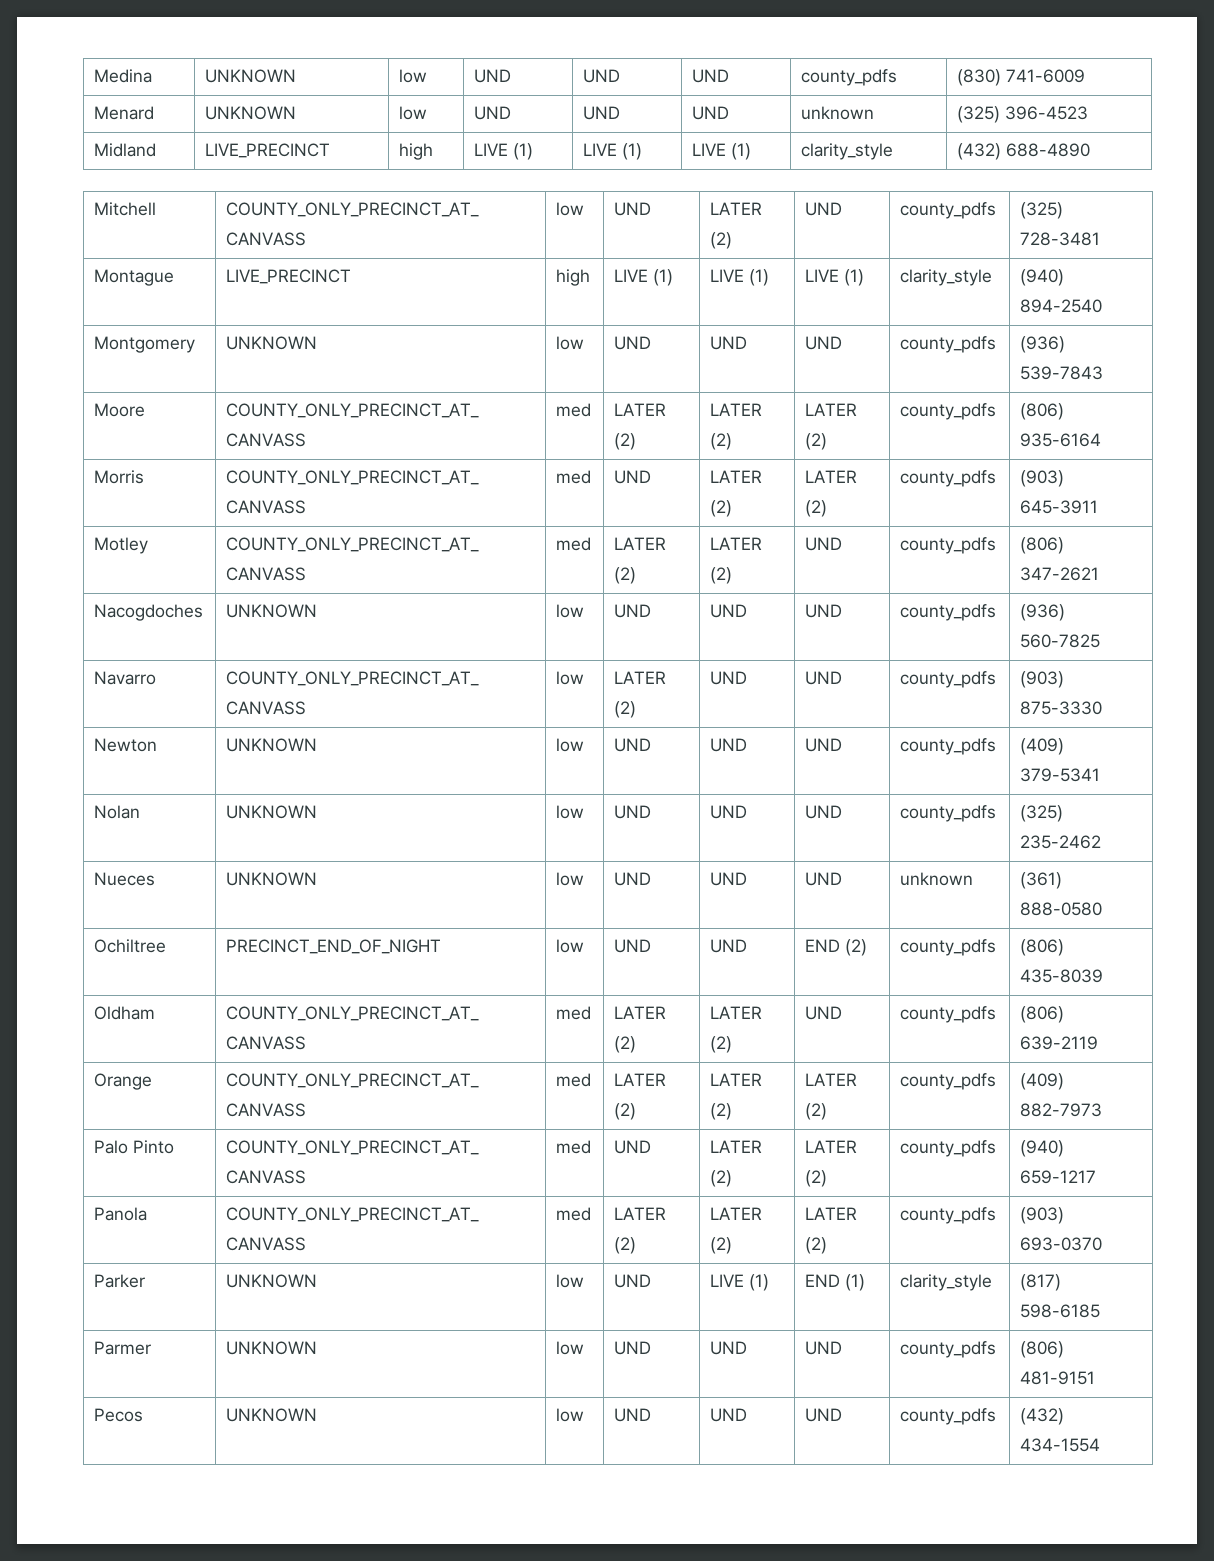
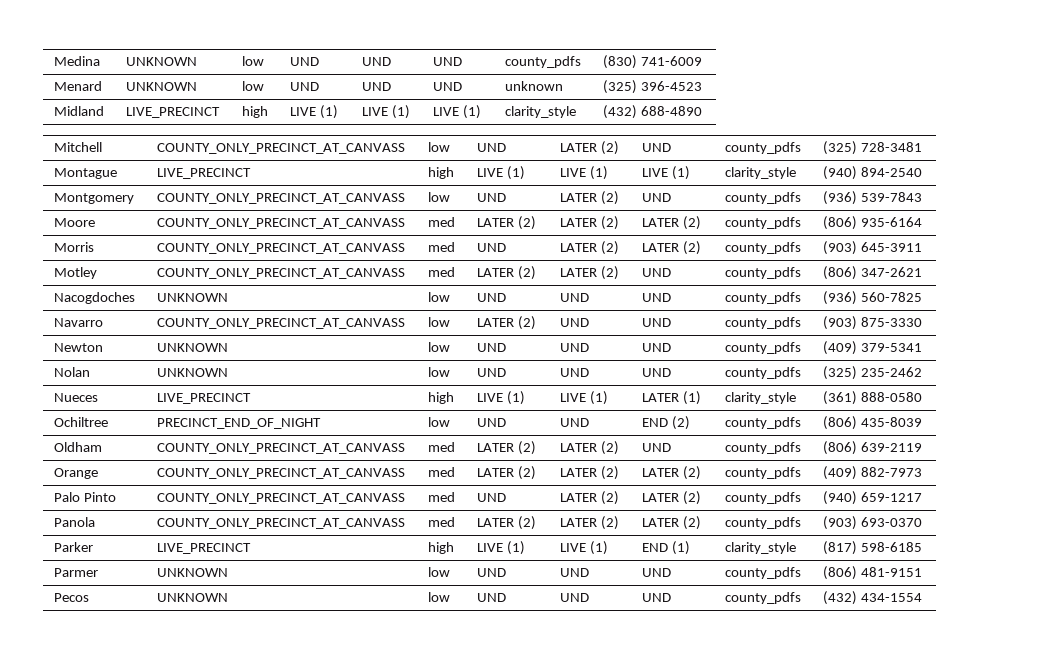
- Montgomery | UNKNOWN | low | UND | UND | UND | county_pdfs | (936) 539-7843
+ Montgomery | COUNTY_ONLY_PRECINCT_AT_CANVASS | low | UND | LATER (2) | UND | county_pdfs | (936) 539-7843
- Nueces | UNKNOWN | low | UND | UND | UND | unknown | (361) 888-0580
+ Nueces | LIVE_PRECINCT | high | LIVE (1) | LIVE (1) | LATER (1) | clarity_style | (361) 888-0580
- Parker | UNKNOWN | low | UND | LIVE (1) | END (1) | clarity_style | (817) 598-6185
+ Parker | LIVE_PRECINCT | high | LIVE (1) | LIVE (1) | END (1) | clarity_style | (817) 598-6185

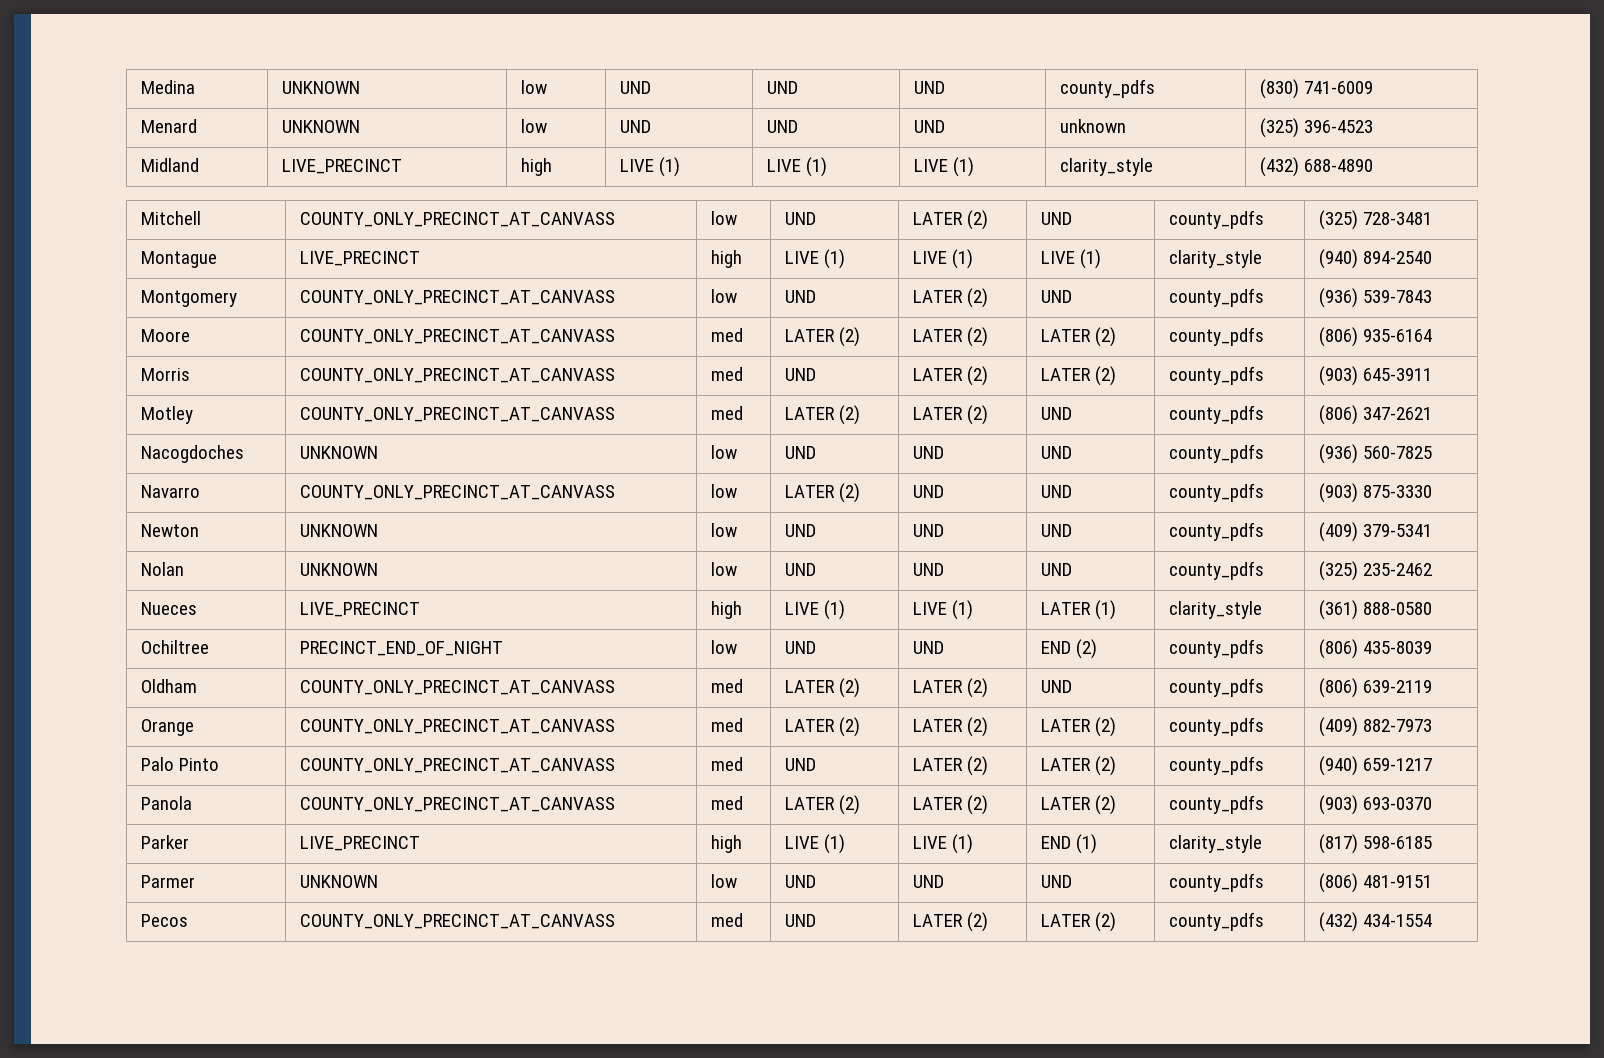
- Pecos | UNKNOWN | low | UND | UND | UND | county_pdfs | (432) 434-1554
+ Pecos | COUNTY_ONLY_PRECINCT_AT_CANVASS | med | UND | LATER (2) | LATER (2) | county_pdfs | (432) 434-1554

